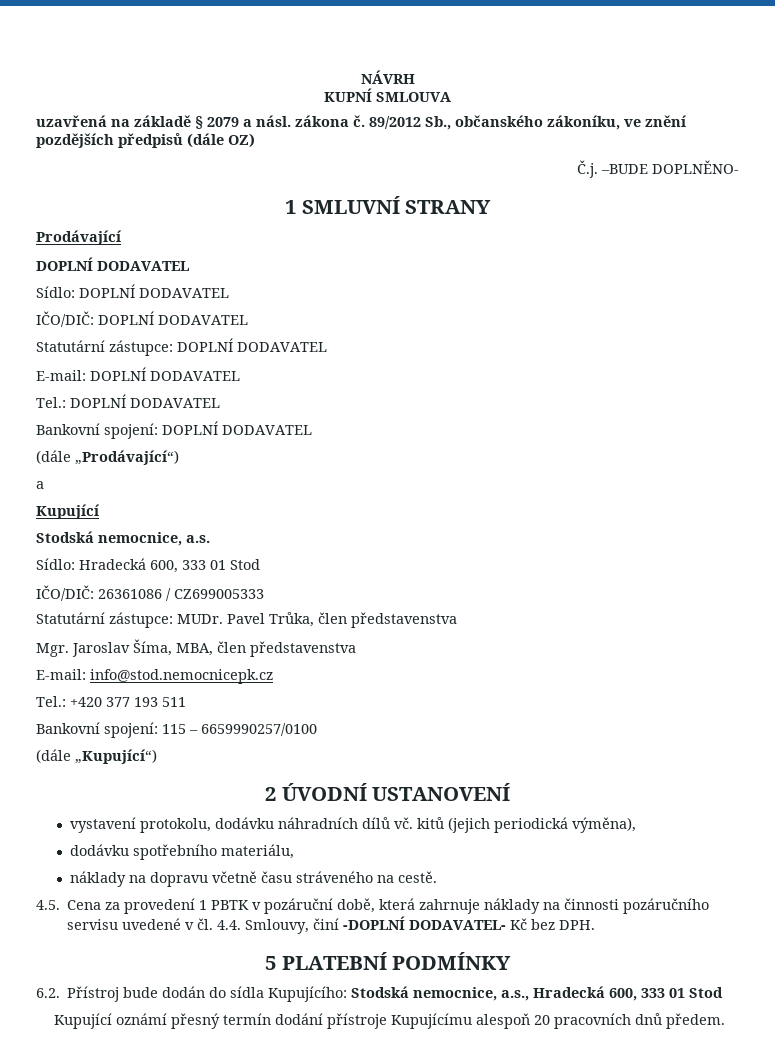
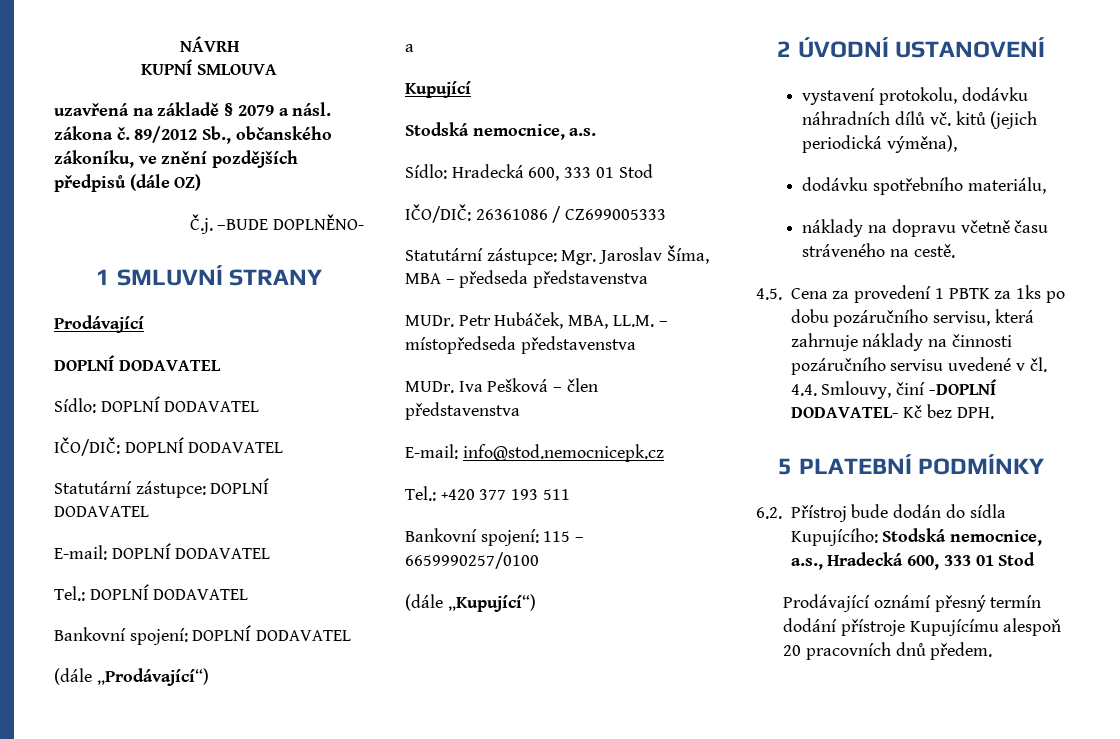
- Statutární zástupce: MUDr. Pavel Trůka, člen představenstva
- Mgr. Jaroslav Šíma, MBA, člen představenstva
+ Statutární zástupce: Mgr. Jaroslav Šíma, MBA – předseda představenstva
+ MUDr. Petr Hubáček, MBA, LL.M. – místopředseda představenstva
+ MUDr. Iva Pešková – člen představenstva
- 4.5. Cena za provedení 1 PBTK v pozáruční době, která zahrnuje náklady na činnosti pozáručního servisu uvedené v čl. 4.4. Smlouvy, činí -DOPLNÍ DODAVATEL- Kč bez DPH.
+ 4.5. Cena za provedení 1 PBTK za 1ks po dobu pozáručního servisu, která zahrnuje náklady na činnosti pozáručního servisu uvedené v čl. 4.4. Smlouvy, činí -DOPLNÍ DODAVATEL- Kč bez DPH.
- Kupující oznámí přesný termín dodání přístroje Kupujícímu alespoň 20 pracovních dnů předem.
+ Prodávající oznámí přesný termín dodání přístroje Kupujícímu alespoň 20 pracovních dnů předem.

